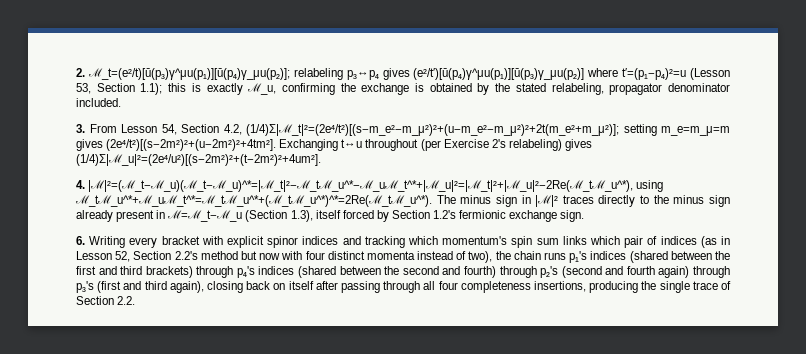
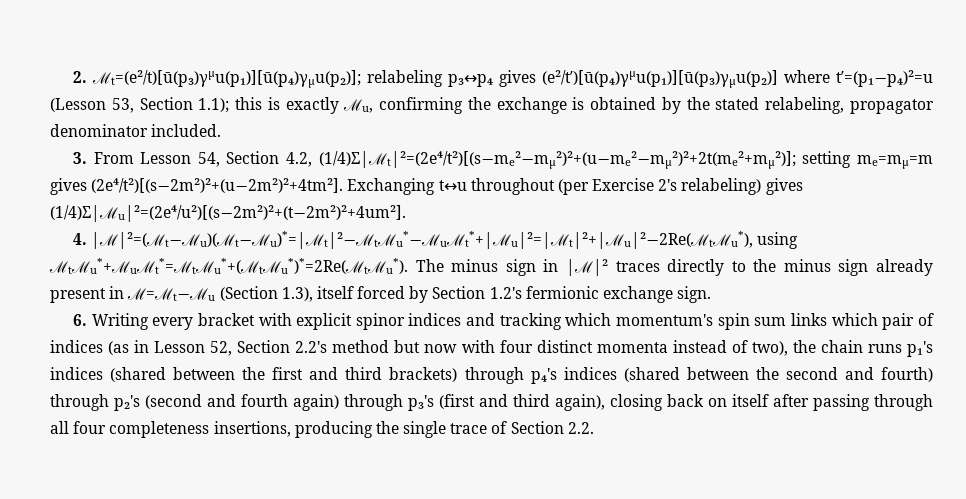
- 2. ℳ_t=(e²/t)[ū(p₃)γ^μu(p₁)][ū(p₄)γ_μu(p₂)]; relabeling p₃↔p₄ gives (e²/t′)[ū(p₄)γ^μu(p₁)][ū(p₃)γ_μu(p₂)] where t′=(p₁−p₄)²=u (Lesson 53, Section 1.1); this is exactly ℳ_u, confirming the exchange is obtained by the stated relabeling, propagator denominator included.
+ 2. ℳt=(e²/t)[ū(p₃)γμu(p₁)][ū(p₄)γμu(p₂)]; relabeling p₃↔p₄ gives (e²/t′)[ū(p₄)γμu(p₁)][ū(p₃)γμu(p₂)] where t′=(p₁−p₄)²=u (Lesson 53, Section 1.1); this is exactly ℳu, confirming the exchange is obtained by the stated relabeling, propagator denominator included.
- 3. From Lesson 54, Section 4.2, (1/4)Σ|ℳ_t|²=(2e⁴/t²)[(s−m_e²−m_μ²)²+(u−m_e²−m_μ²)²+2t(m_e²+m_μ²)]; setting m_e=m_μ=m gives (2e⁴/t²)[(s−2m²)²+(u−2m²)²+4tm²].
+ 3. From Lesson 54, Section 4.2, (1/4)Σ|ℳt|²=(2e⁴/t²)[(s−me²−mμ²)²+(u−me²−mμ²)²+2t(me²+mμ²)]; setting me=mμ=m gives (2e⁴/t²)[(s−2m²)²+(u−2m²)²+4tm²].
- Exchanging t↔u throughout (per Exercise 2's relabeling) gives (1/4)Σ|ℳ_u|²=(2e⁴/u²)[(s−2m²)²+(t−2m²)²+4um²].
+ Exchanging t↔u throughout (per Exercise 2's relabeling) gives (1/4)Σ|ℳu|²=(2e⁴/u²)[(s−2m²)²+(t−2m²)²+4um²].
- 4. |ℳ|²=(ℳ_t−ℳ_u)(ℳ_t−ℳ_u)^*=|ℳ_t|²−ℳ_tℳ_u^*−ℳ_uℳ_t^*+|ℳ_u|²=|ℳ_t|²+|ℳ_u|²−2Re(ℳ_tℳ_u^*), using ℳ_tℳ_u^*+ℳ_uℳ_t^*=ℳ_tℳ_u^*+(ℳ_tℳ_u^*)^*=2Re(ℳ_tℳ_u^*).
+ 4. |ℳ|²=(ℳt−ℳu)(ℳt−ℳu)*=|ℳt|²−ℳtℳu*−ℳuℳt*+|ℳu|²=|ℳt|²+|ℳu|²−2Re(ℳtℳu*), using ℳtℳu*+ℳuℳt*=ℳtℳu*+(ℳtℳu*)*=2Re(ℳtℳu*).
- The minus sign in |ℳ|² traces directly to the minus sign already present in ℳ=ℳ_t−ℳ_u (Section 1.3), itself forced by Section 1.2's fermionic exchange sign.
+ The minus sign in |ℳ|² traces directly to the minus sign already present in ℳ=ℳt−ℳu (Section 1.3), itself forced by Section 1.2's fermionic exchange sign.

